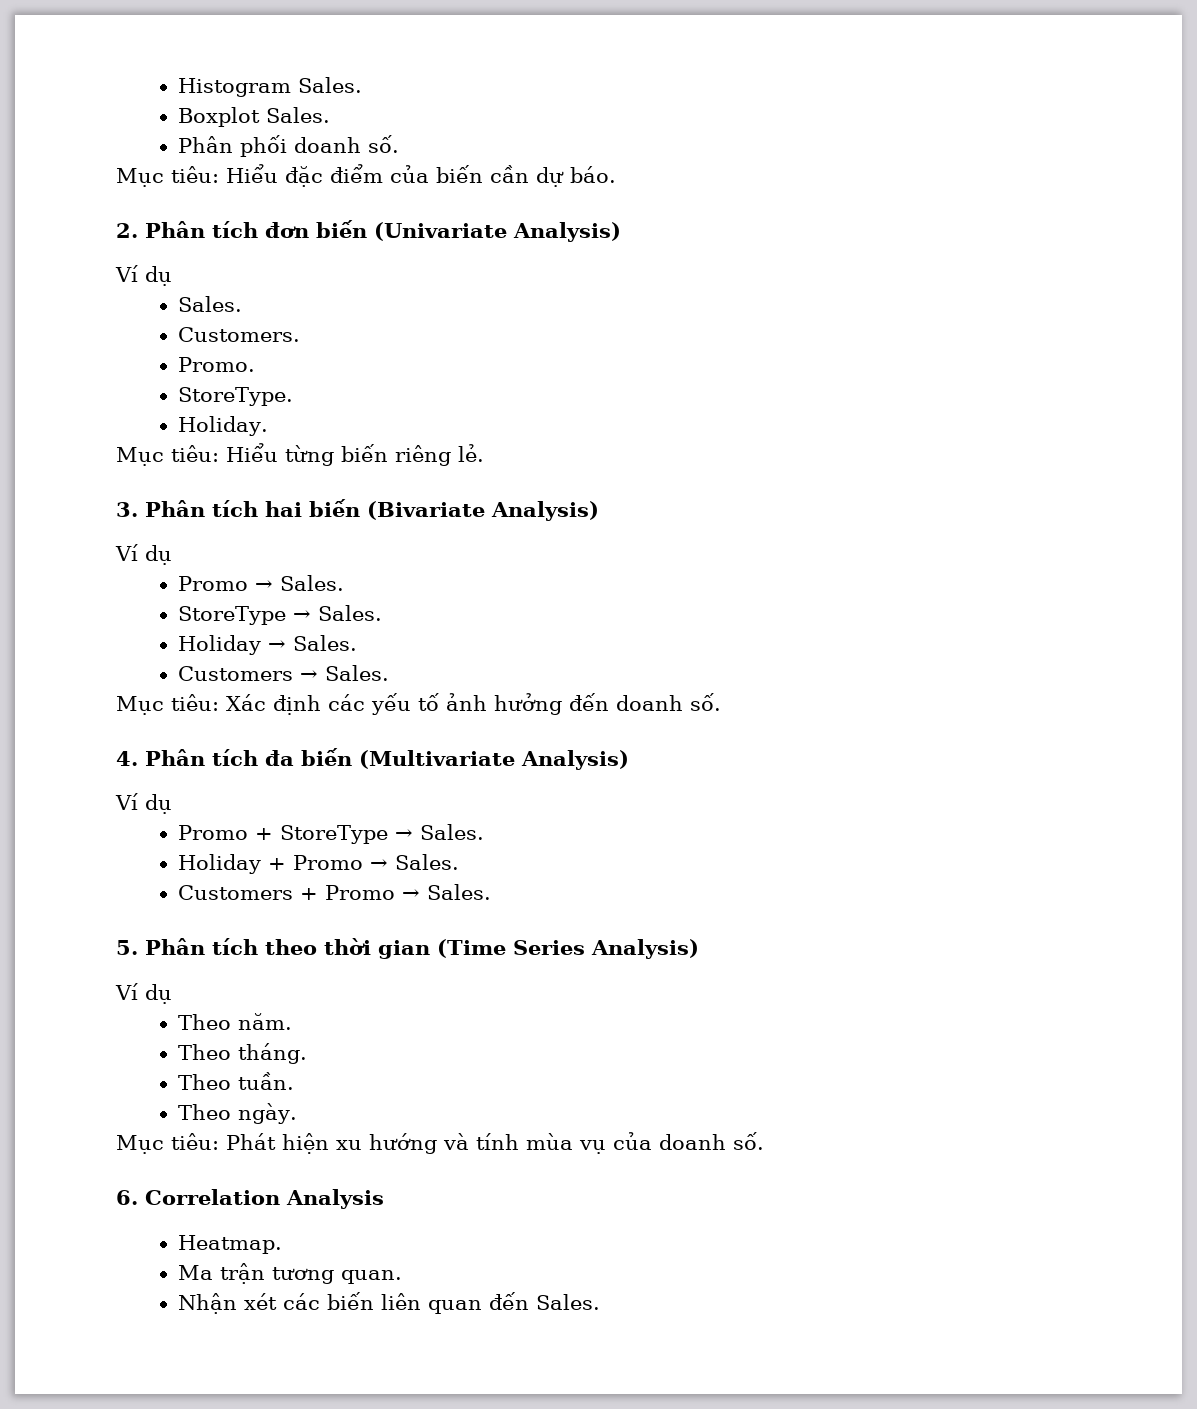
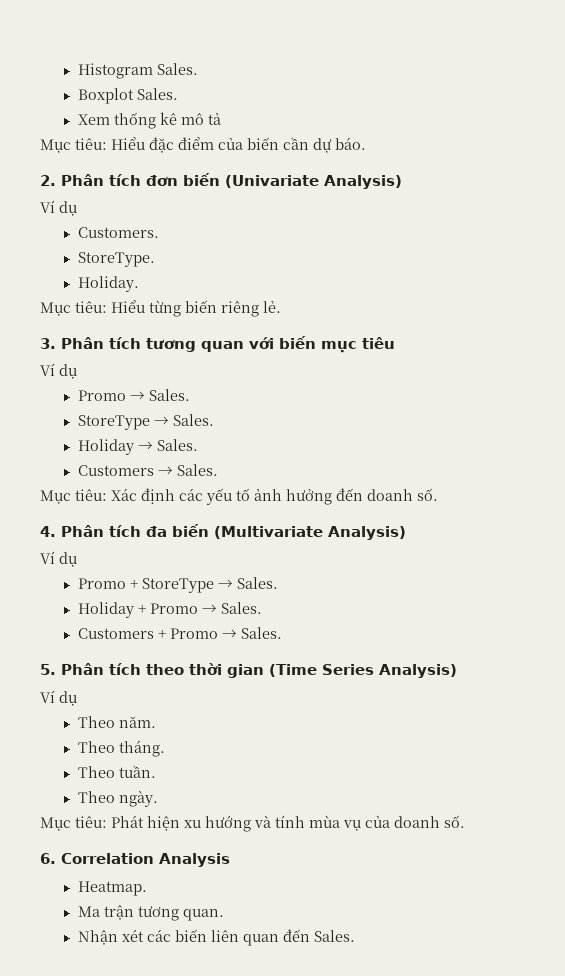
- Phân phối doanh số.
+ Xem thống kê mô tả
  2. Phân tích đơn biến (Univariate Analysis)
  Ví dụ
- Sales.
- Promo.
- 3. Phân tích hai biến (Bivariate Analysis)
+ 3. Phân tích tương quan với biến mục tiêu

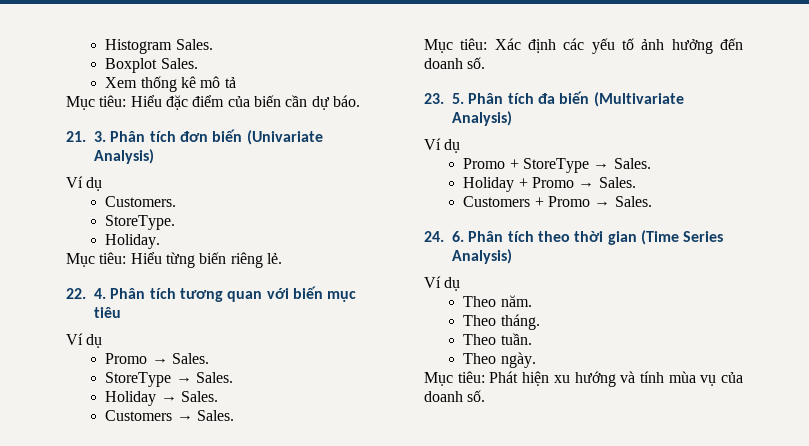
- 2. Phân tích đơn biến (Univariate Analysis)
+ 21. 3. Phân tích đơn biến (Univariate Analysis)
- 3. Phân tích tương quan với biến mục tiêu
+ 22. 4. Phân tích tương quan với biến mục tiêu
- 4. Phân tích đa biến (Multivariate Analysis)
+ 23. 5. Phân tích đa biến (Multivariate Analysis)
- 5. Phân tích theo thời gian (Time Series Analysis)
+ 24. 6. Phân tích theo thời gian (Time Series Analysis)
- 6. Correlation Analysis
- Heatmap.
- Ma trận tương quan.
- Nhận xét các biến liên quan đến Sales.

